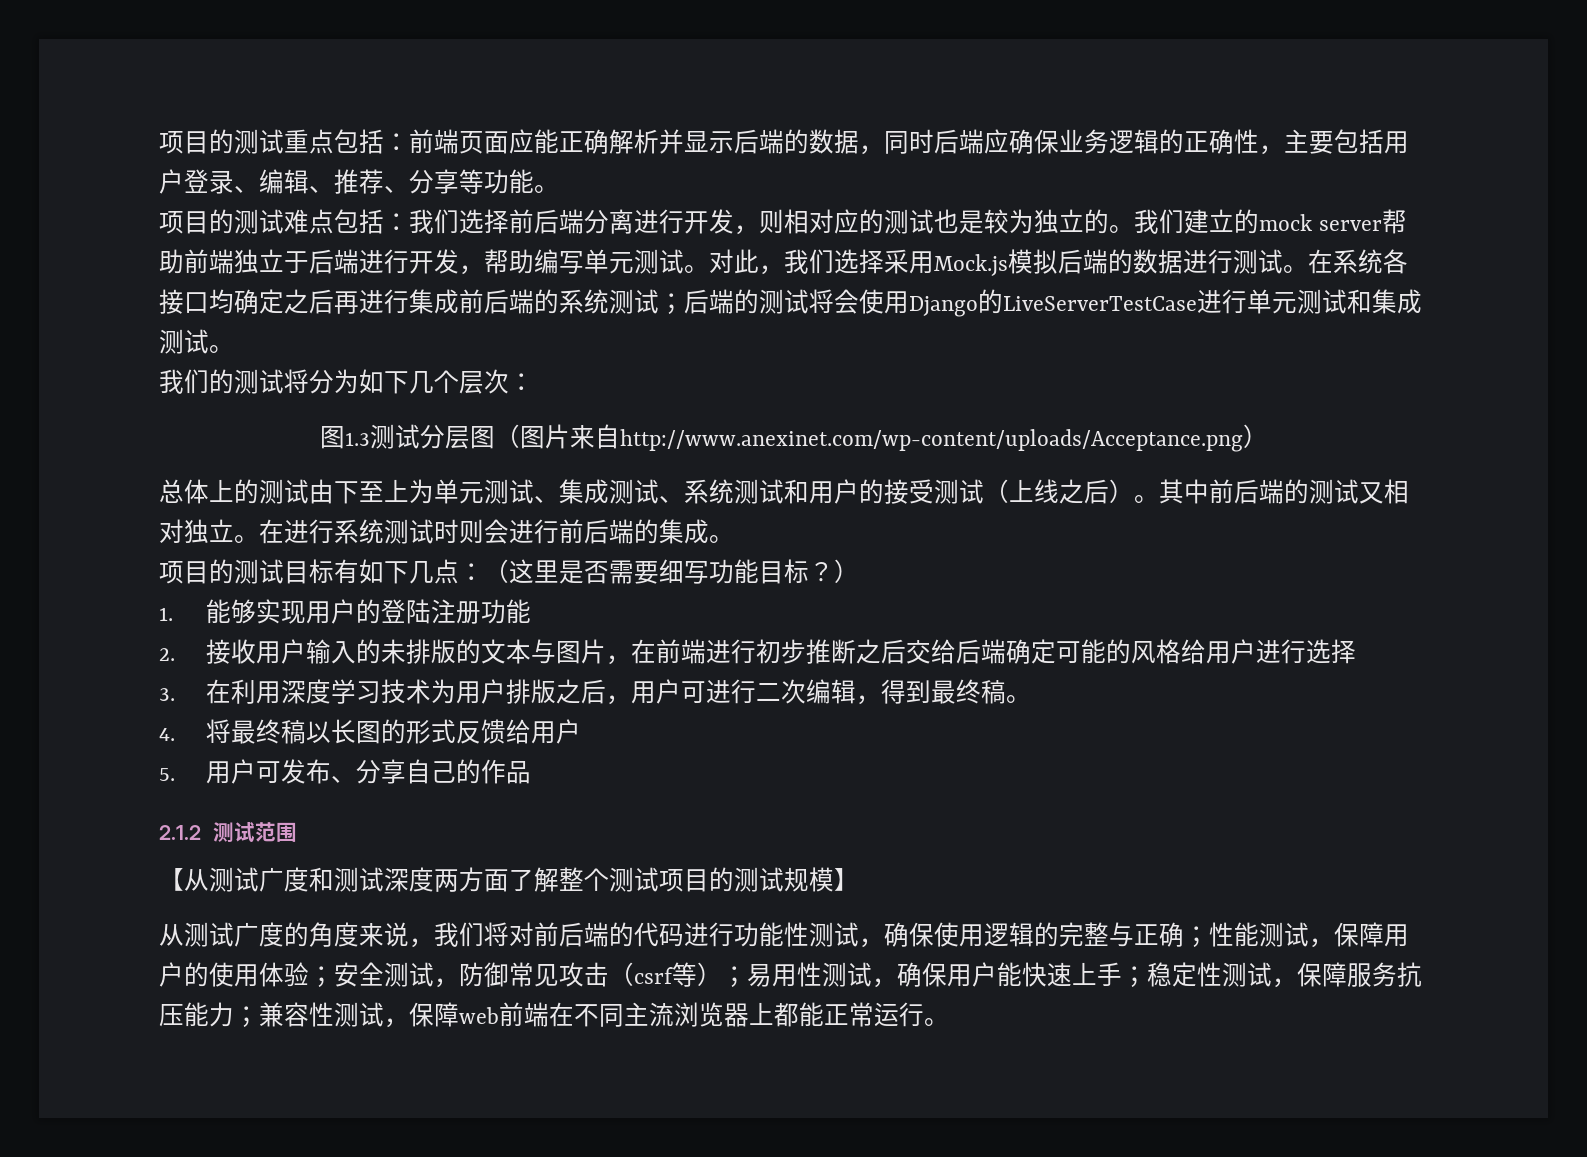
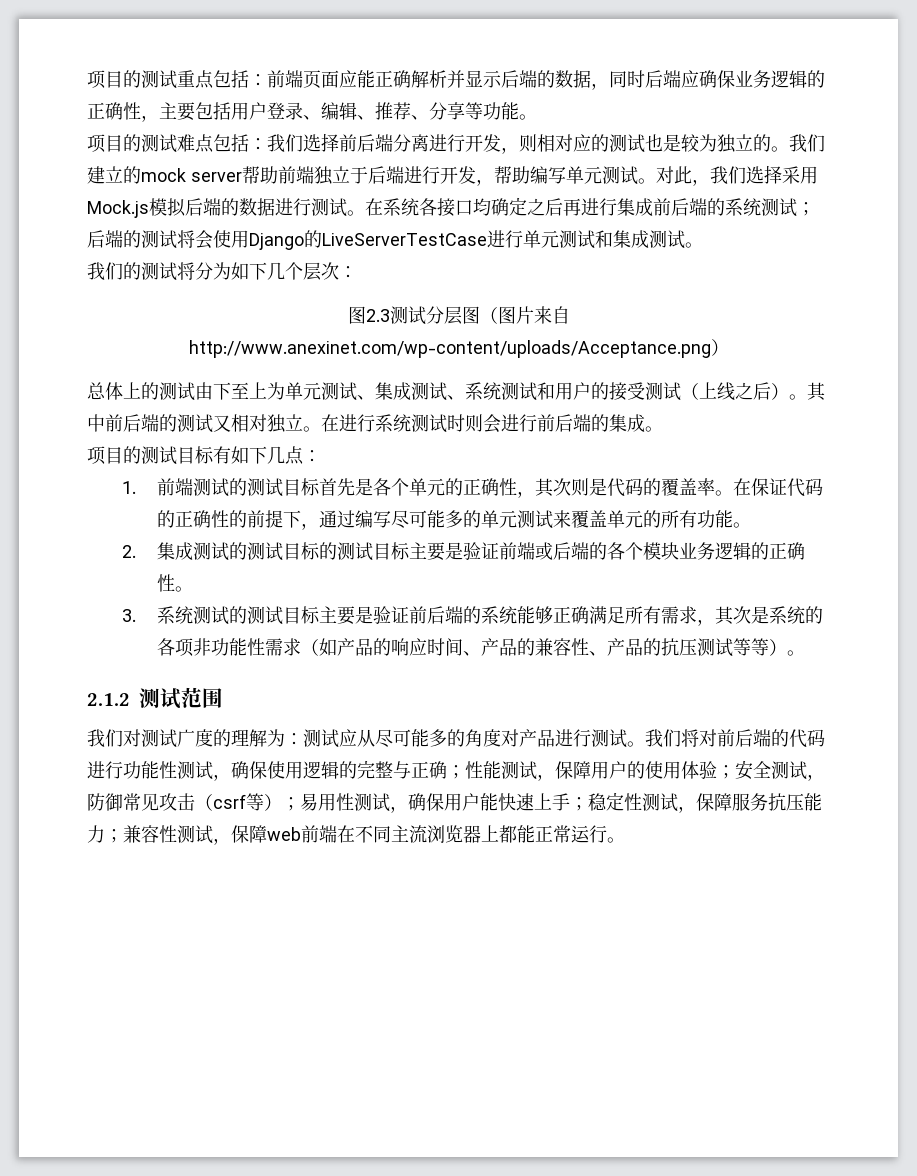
- 图1.3测试分层图（图片来自http://www.anexinet.com/wp-content/uploads/Acceptance.png）
+ 图2.3测试分层图（图片来自http://www.anexinet.com/wp-content/uploads/Acceptance.png）
- 项目的测试目标有如下几点：（这里是否需要细写功能目标？）
- 1.能够实现用户的登陆注册功能
- 2.接收用户输入的未排版的文本与图片，在前端进行初步推断之后交给后端确定可能的风格给用户进行选择
- 3.在利用深度学习技术为用户排版之后，用户可进行二次编辑，得到最终稿。
- 4.将最终稿以长图的形式反馈给用户
- 5.用户可发布、分享自己的作品
+ 项目的测试目标有如下几点：
+ 1.前端测试的测试目标首先是各个单元的正确性，其次则是代码的覆盖率。在保证代码的正确性的前提下，通过编写尽可能多的单元测试来覆盖单元的所有功能。
+ 2.集成测试的测试目标的测试目标主要是验证前端或后端的各个模块业务逻辑的正确性。
+ 3.系统测试的测试目标主要是验证前后端的系统能够正确满足所有需求，其次是系统的各项非功能性需求（如产品的响应时间、产品的兼容性、产品的抗压测试等等）。
  2.1.2测试范围
- 【从测试广度和测试深度两方面了解整个测试项目的测试规模】
- 从测试广度的角度来说，我们将对前后端的代码进行功能性测试，确保使用逻辑的完整与正确；
+ 我们对测试广度的理解为：测试应从尽可能多的角度对产品进行测试。我们将对前后端的代码进行功能性测试，确保使用逻辑的完整与正确；

